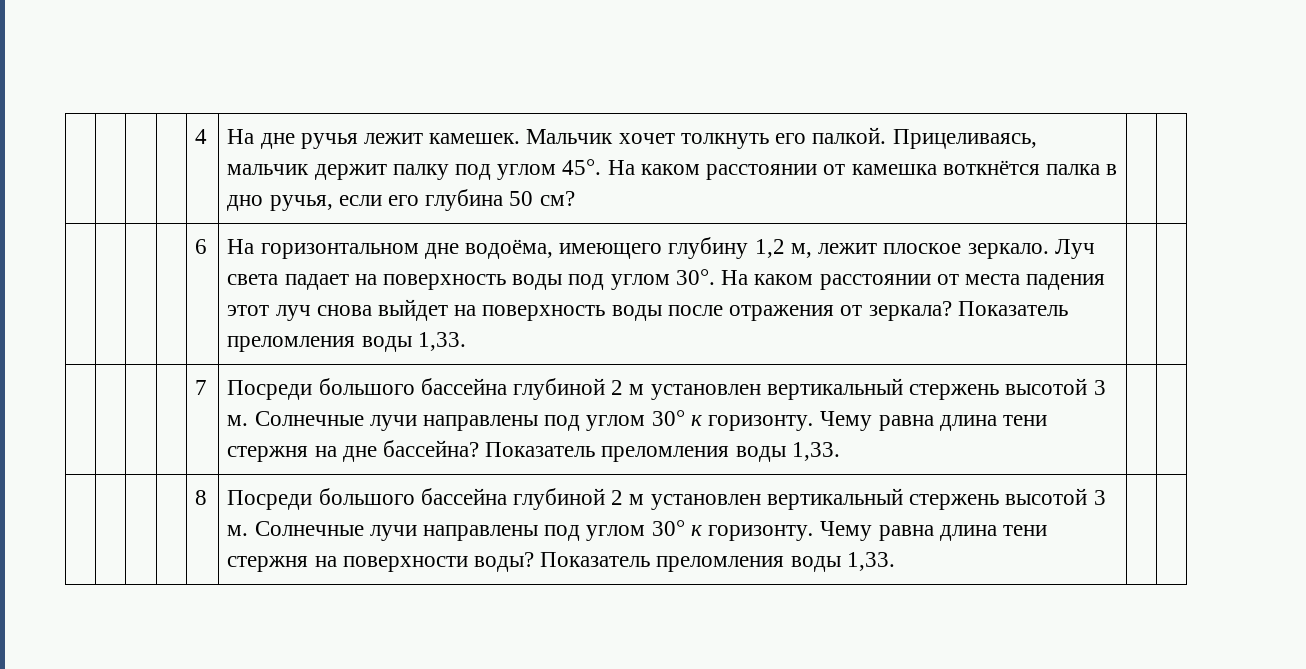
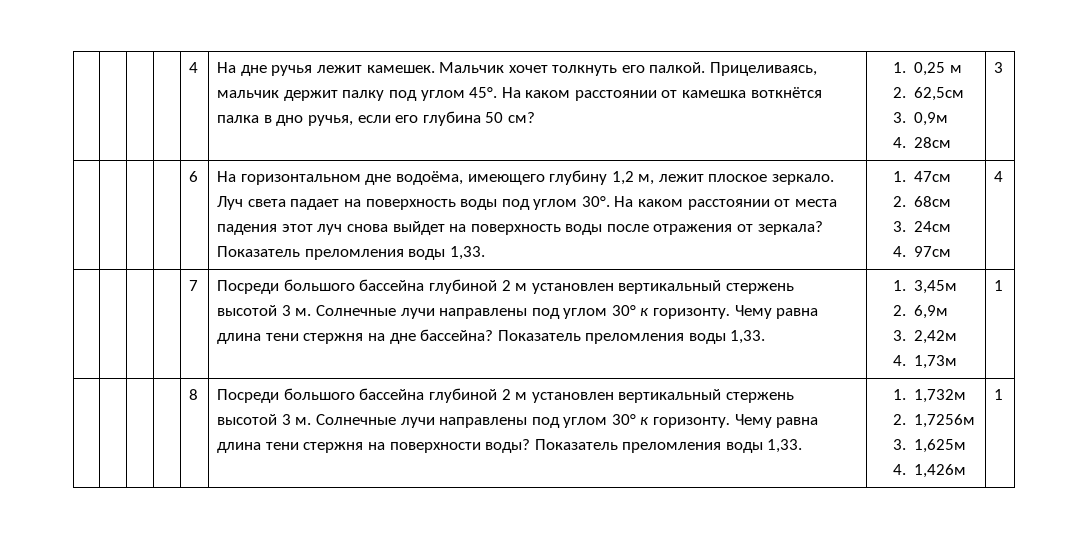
+ 1. 0,25 м
+ 2. 62,5см
+ 3. 0,9м
+ 4. 28см | 3
+ 1. 47см
+ 2. 68см
+ 3. 24см
+ 4. 97см | 4
+ 1. 3,45м
+ 2. 6,9м
+ 3. 2,42м
+ 4. 1,73м | 1
+ 1. 1,732м
+ 2. 1,7256м
+ 3. 1,625м
+ 4. 1,426м | 1

